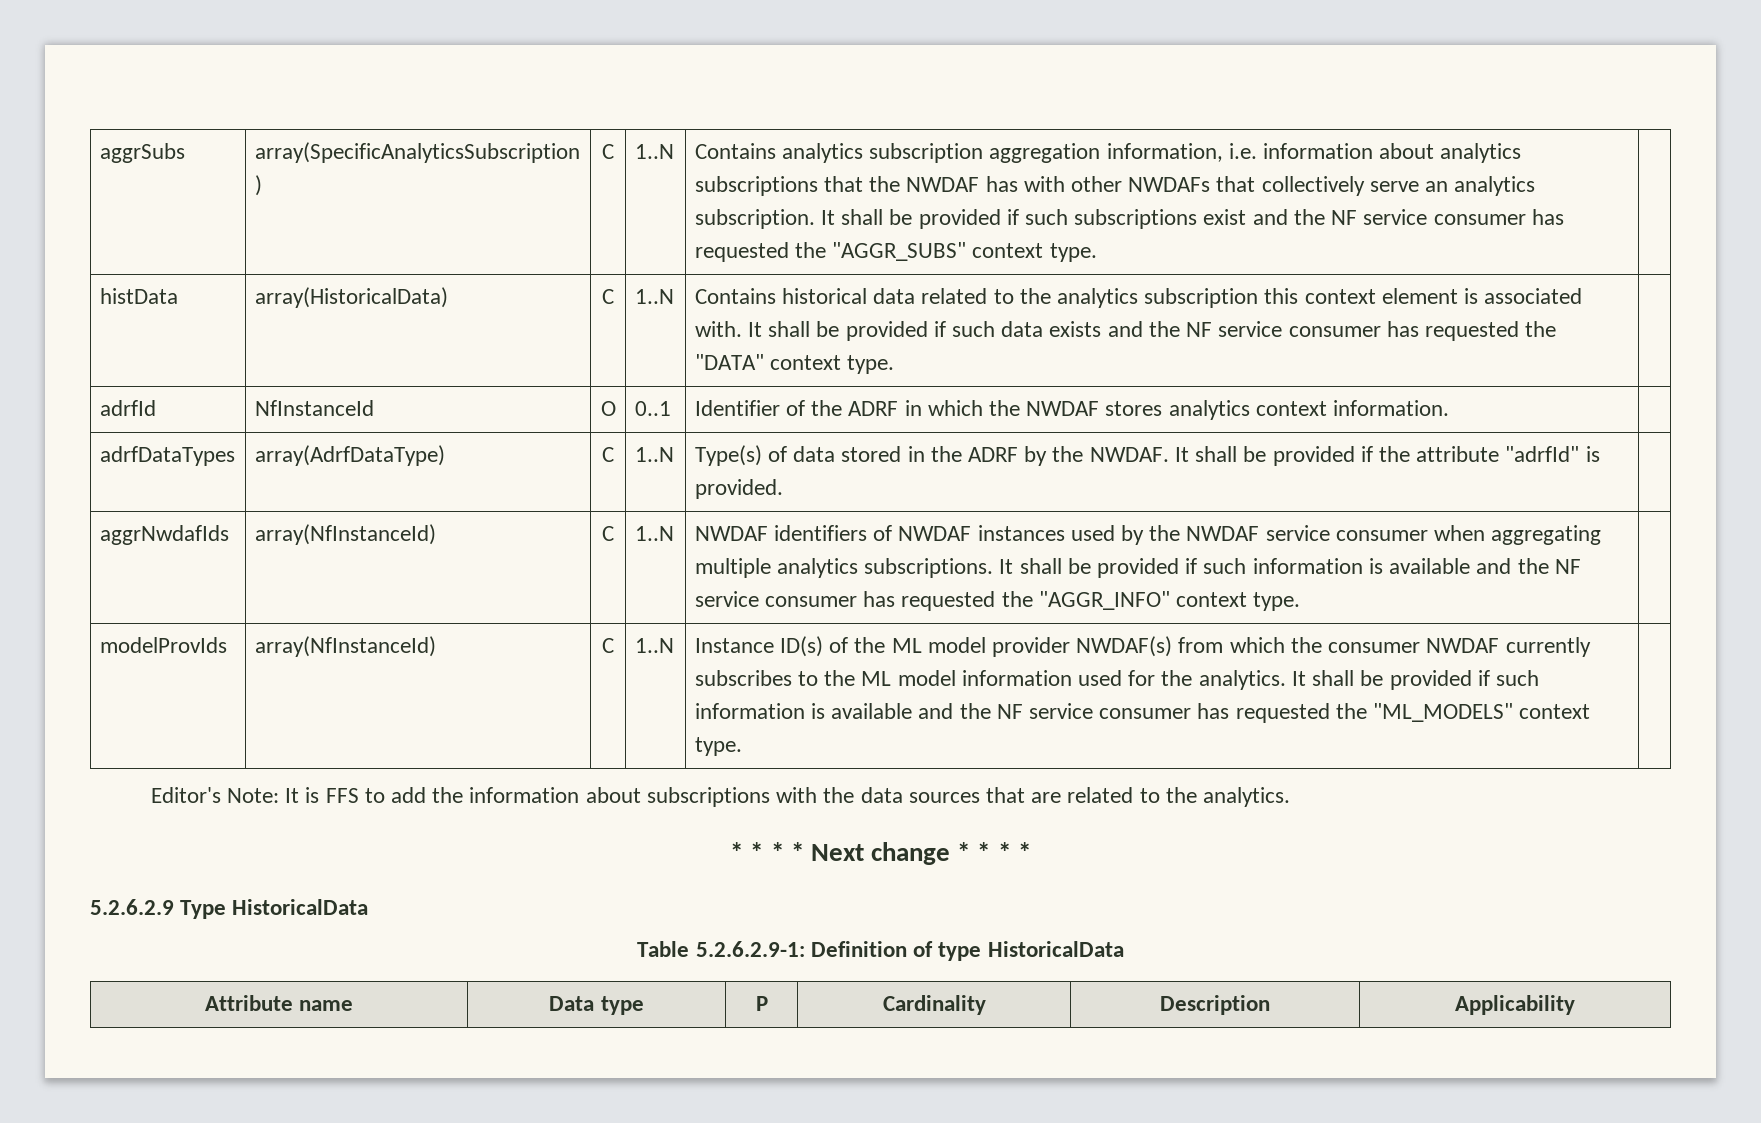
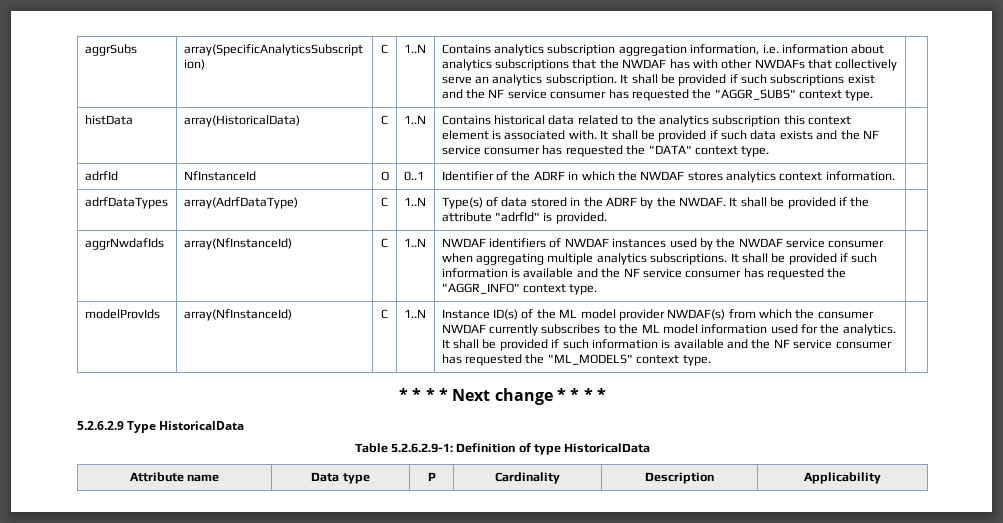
- Editor's Note: It is FFS to add the information about subscriptions with the data sources that are related to the analytics.

